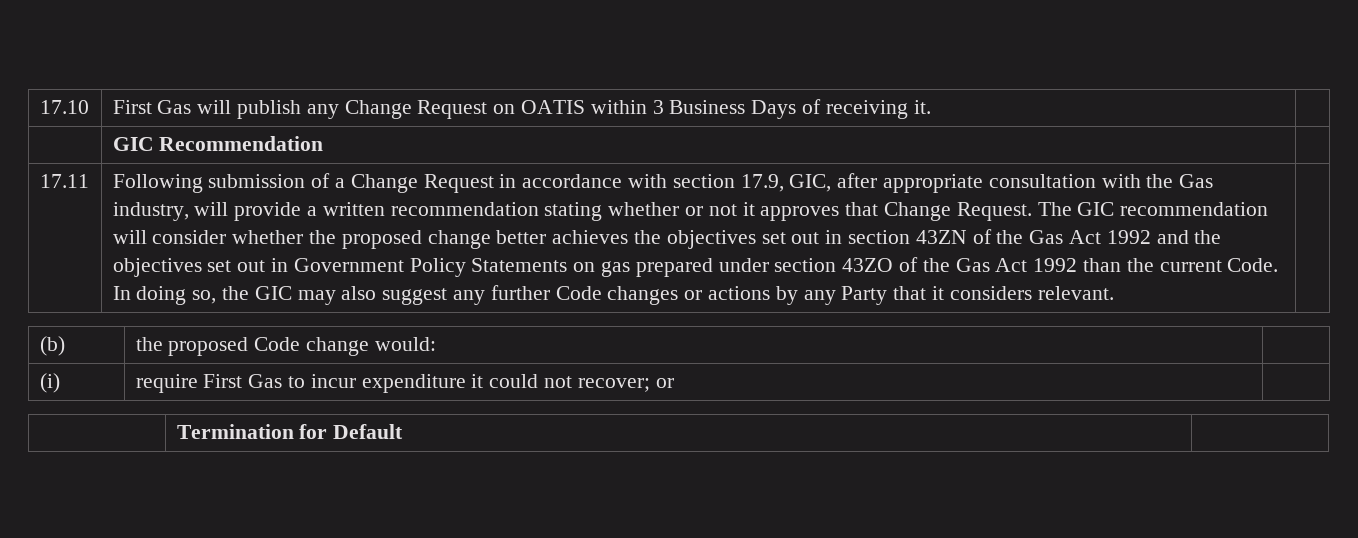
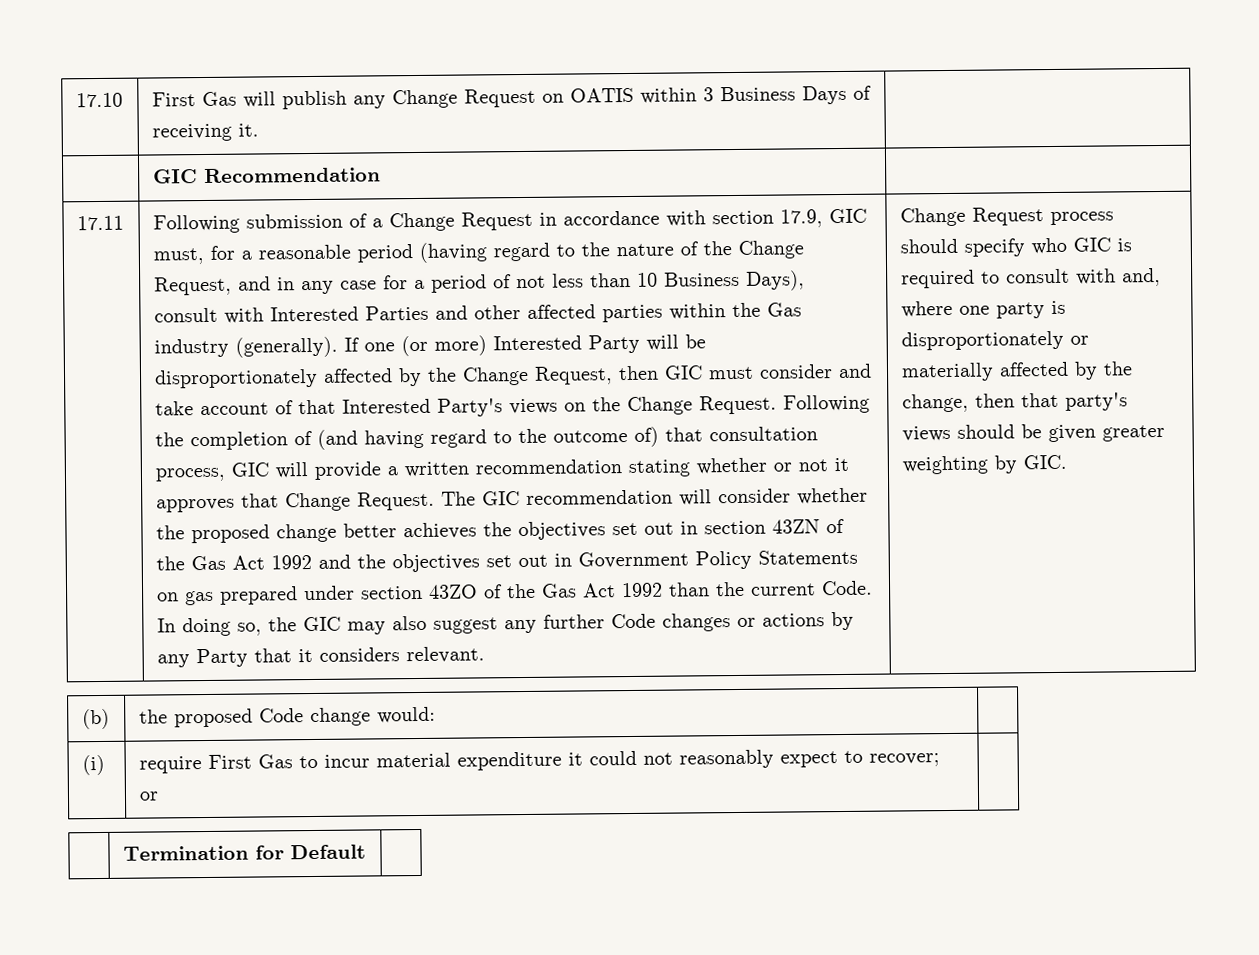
- Following submission of a Change Request in accordance with section 17.9, GIC, after appropriate consultation with the Gas industry, will provide a written recommendation stating whether or not it approves that Change Request.
+ Following submission of a Change Request in accordance with section 17.9, GIC must, for a reasonable period (having regard to the nature of the Change Request, and in any case for a period of not less than 10 Business Days), consult with Interested Parties and other affected parties within the Gas industry (generally). If one (or more) Interested Party will be disproportionately affected by the Change Request, then GIC must consider and take account of that Interested Party's views on the Change Request. Following the completion of (and having regard to the outcome of) that consultation process, GIC will provide a written recommendation stating whether or not it approves that Change Request.
+ Change Request process should specify who GIC is required to consult with and, where one party is disproportionately or materially affected by the change, then that party's views should be given greater weighting by GIC.
- (i) | require First Gas to incur expenditure it could not recover; or |
+ (i) | require First Gas to incur material expenditure it could not reasonably expect to recover; or |

